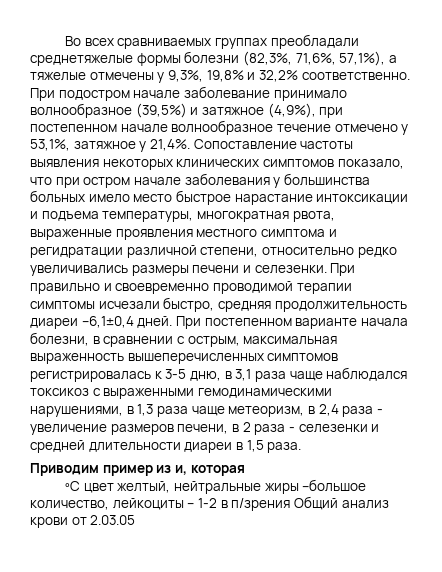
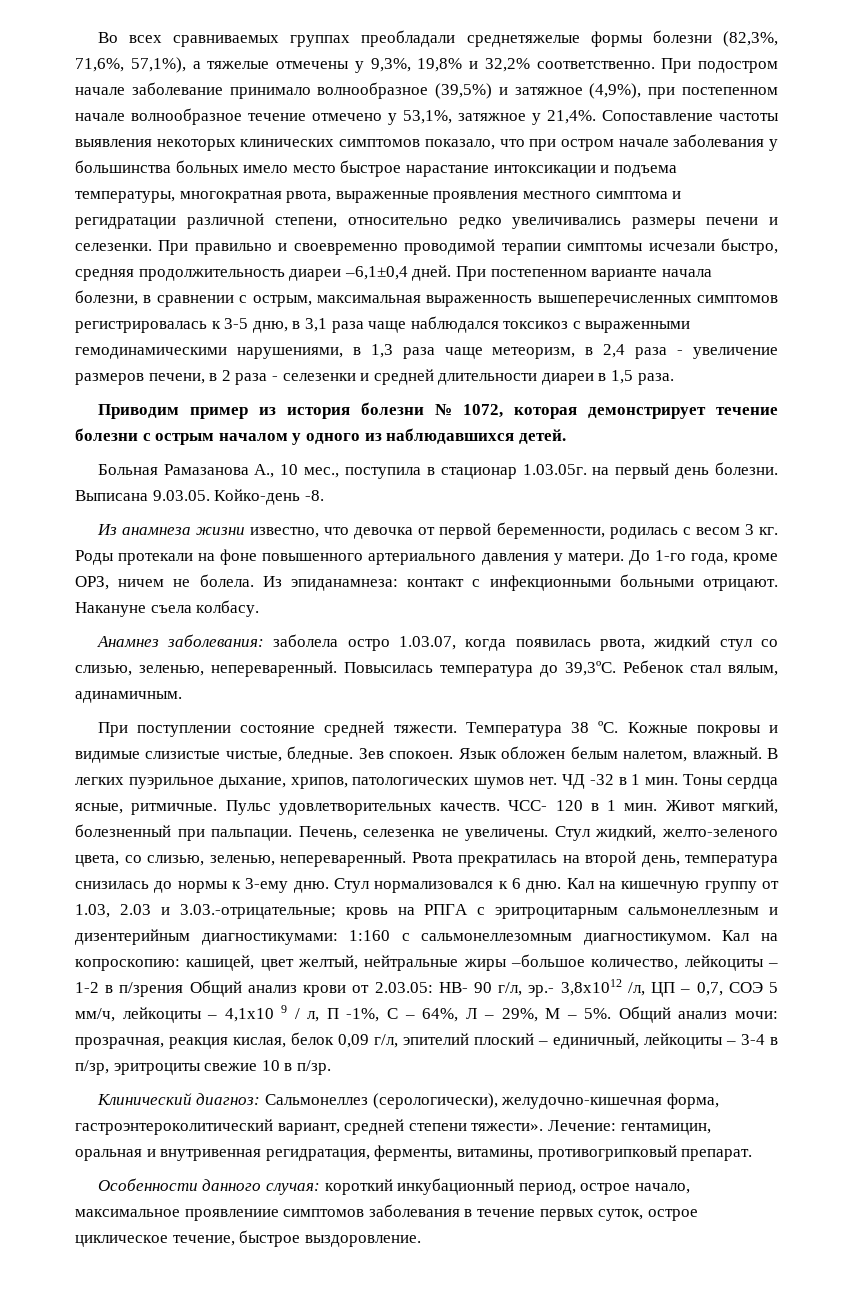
- Приводим пример из и, которая
- ºС цвет желтый, нейтральные жиры –большое количество, лейкоциты – 1-2 в п/зрения Общий анализ крови от 2.03.05
+ Приводим пример из история болезни № 1072, которая демонстрирует течение болезни с острым началом у одного из наблюдавшихся детей.
+ Больная Рамазанова А., 10 мес., поступила в стационар 1.03.05г. на первый день болезни. Выписана 9.03.05. Койко-день -8.
+ Из анамнеза жизни известно, что девочка от первой беременности, родилась с весом 3 кг. Роды протекали на фоне повышенного артериального давления у матери. До 1-го года, кроме ОРЗ, ничем не болела. Из эпиданамнеза: контакт с инфекционными больными отрицают. Накануне съела колбасу.
+ Анамнез заболевания: заболела остро 1.03.07, когда появилась рвота, жидкий стул со слизью, зеленью, непереваренный. Повысилась температура до 39,3ºС. Ребенок стал вялым, адинамичным.
+ При поступлении состояние средней тяжести. Температура 38 ºС. Кожные покровы и видимые слизистые чистые, бледные. Зев спокоен. Язык обложен белым налетом, влажный. В легких пуэрильное дыхание, хрипов, патологических шумов нет. ЧД -32 в 1 мин. Тоны сердца ясные, ритмичные. Пульс удовлетворительных качеств. ЧСС- 120 в 1 мин. Живот мягкий, болезненный при пальпации. Печень, селезенка не увеличены. Стул жидкий, желто-зеленого цвета, со слизью, зеленью, непереваренный. Рвота прекратилась на второй день, температура снизилась до нормы к 3-ему дню. Стул нормализовался к 6 дню. Кал на кишечную группу от 1.03, 2.03 и 3.03.-отрицательные; кровь на РПГА с эритроцитарным сальмонеллезным и дизентерийным диагностикумами: 1:160 с сальмонеллезомным диагностикумом. Кал на копроскопию: кашицей, цвет желтый, нейтральные жиры –большое количество, лейкоциты – 1-2 в п/зрения Общий анализ крови от 2.03.05: НВ- 90 г/л, эр.- 3,8х1012 /л, ЦП – 0,7, СОЭ 5 мм/ч, лейкоциты – 4,1х10 9 / л, П -1%, С – 64%, Л – 29%, М – 5%. Общий анализ мочи: прозрачная, реакция кислая, белок 0,09 г/л, эпителий плоский – единичный, лейкоциты – 3-4 в п/зр, эритроциты свежие 10 в п/зр.
+ Клинический диагноз: Сальмонеллез (серологически), желудочно-кишечная форма, гастроэнтероколитический вариант, средней степени тяжести». Лечение: гентамицин, оральная и внутривенная регидратация, ферменты, витамины, противогрипковый препарат.
+ Особенности данного случая: короткий инкубационный период, острое начало, максимальное проявлениие симптомов заболевания в течение первых суток, острое циклическое течение, быстрое выздоровление.

